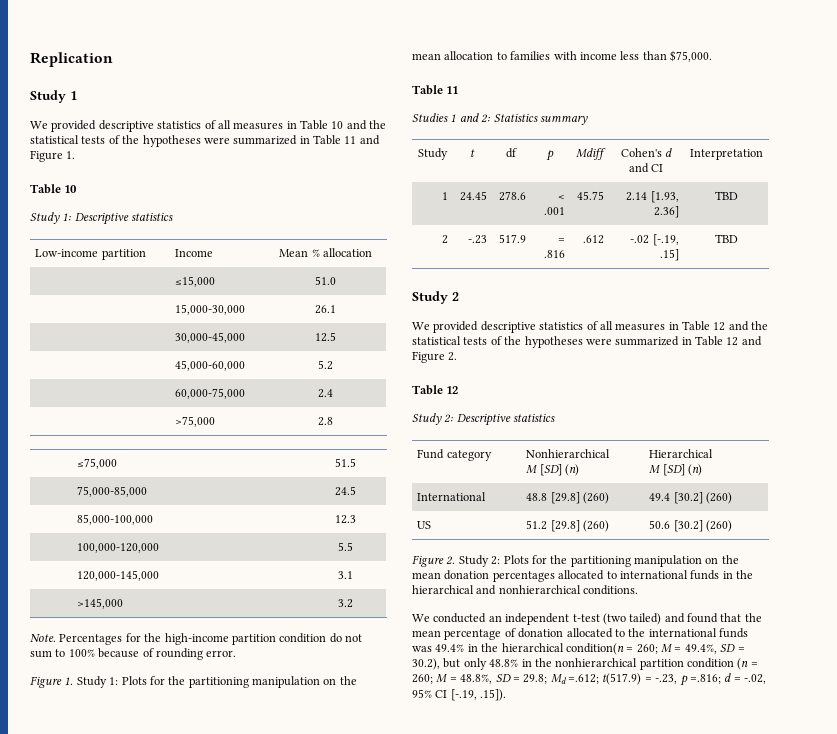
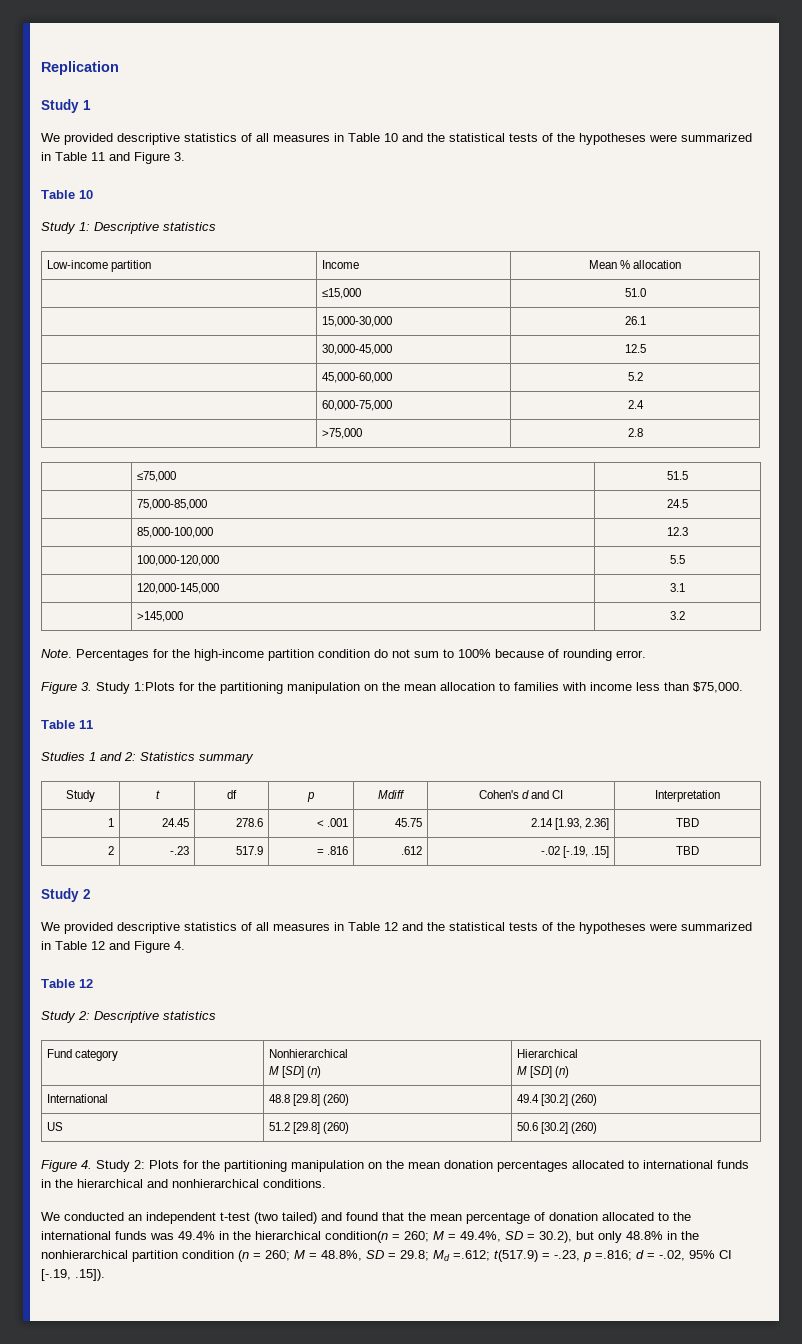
- We provided descriptive statistics of all measures in Table 10 and the statistical tests of the hypotheses were summarized in Table 11 and Figure 1.
+ We provided descriptive statistics of all measures in Table 10 and the statistical tests of the hypotheses were summarized in Table 11 and Figure 3.
- Figure 1. Study 1: Plots for the partitioning manipulation on the mean allocation to families with income less than $75,000.
+ Figure 3. Study 1:Plots for the partitioning manipulation on the mean allocation to families with income less than $75,000.
- We provided descriptive statistics of all measures in Table 12 and the statistical tests of the hypotheses were summarized in Table 12 and Figure 2.
+ We provided descriptive statistics of all measures in Table 12 and the statistical tests of the hypotheses were summarized in Table 12 and Figure 4.
- Figure 2. Study 2: Plots for the partitioning manipulation on the mean donation percentages allocated to international funds in the hierarchical and nonhierarchical conditions.
+ Figure 4. Study 2: Plots for the partitioning manipulation on the mean donation percentages allocated to international funds in the hierarchical and nonhierarchical conditions.

